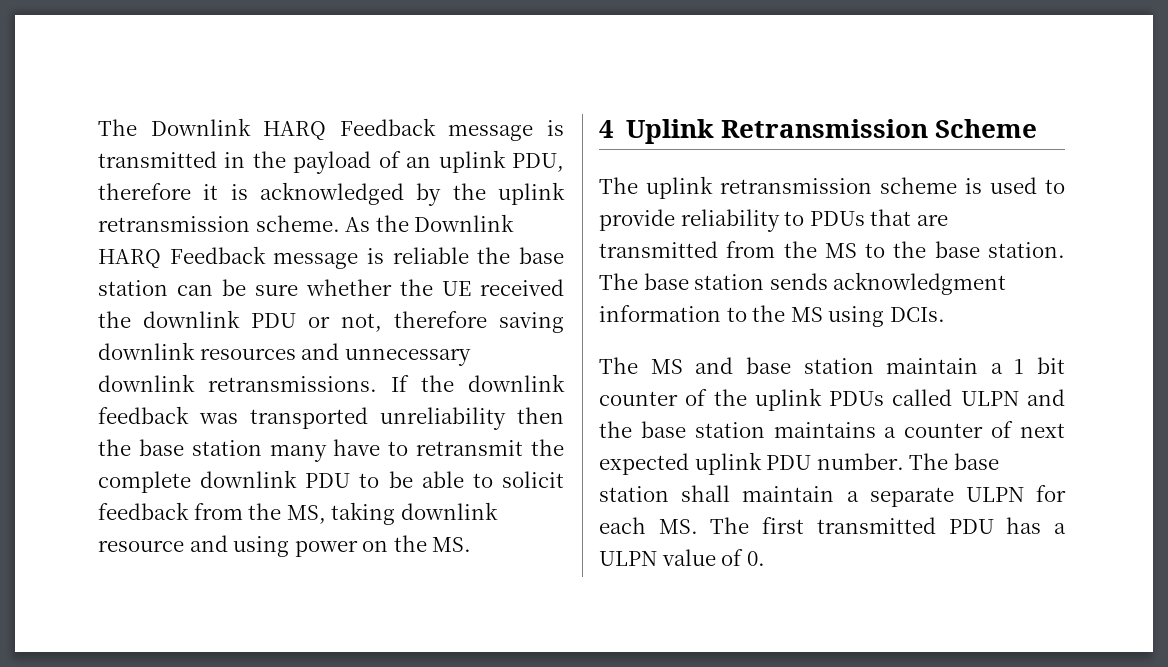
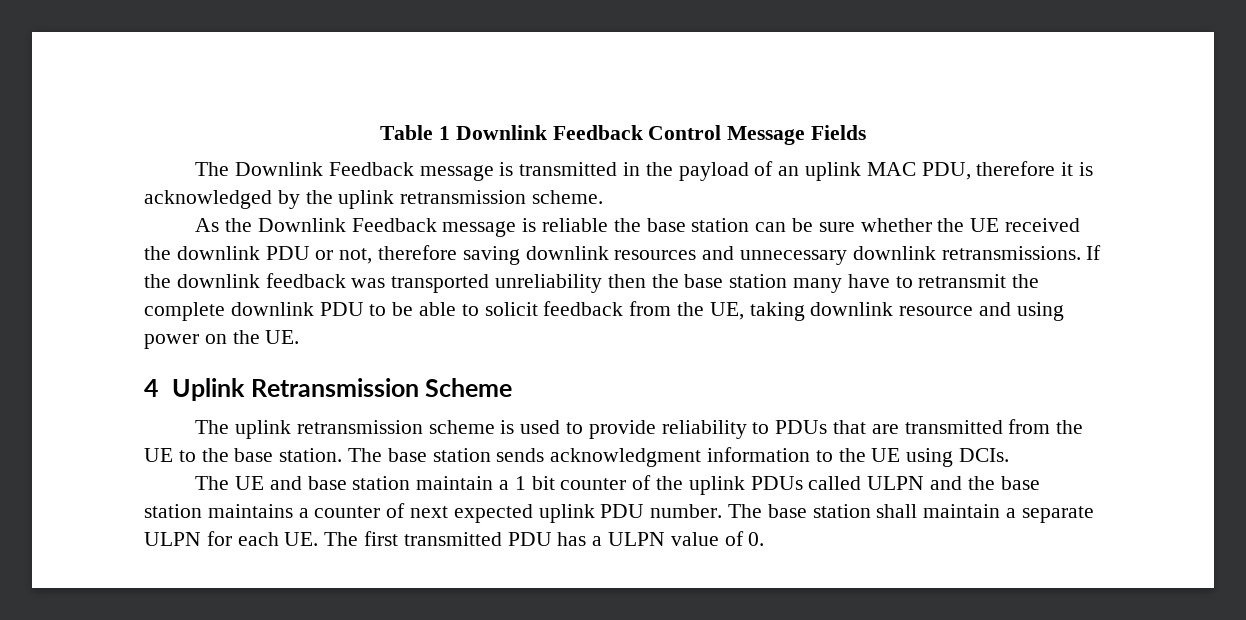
+ Table 1 Downlink Feedback Control Message Fields
- The Downlink HARQ Feedback message is transmitted in the payload of an uplink PDU, therefore it is acknowledged by the uplink retransmission scheme. As the Downlink HARQ Feedback message is reliable the base station can be sure whether the UE received the downlink PDU or not, therefore saving downlink resources and unnecessary downlink retransmissions.
+ The Downlink Feedback message is transmitted in the payload of an uplink MAC PDU, therefore it is acknowledged by the uplink retransmission scheme.
+ As the Downlink Feedback message is reliable the base station can be sure whether the UE received the downlink PDU or not, therefore saving downlink resources and unnecessary downlink retransmissions.
- If the downlink feedback was transported unreliability then the base station many have to retransmit the complete downlink PDU to be able to solicit feedback from the MS, taking downlink resource and using power on the MS.
+ If the downlink feedback was transported unreliability then the base station many have to retransmit the complete downlink PDU to be able to solicit feedback from the UE, taking downlink resource and using power on the UE.
- The uplink retransmission scheme is used to provide reliability to PDUs that are transmitted from the MS to the base station.
+ The uplink retransmission scheme is used to provide reliability to PDUs that are transmitted from the UE to the base station.
- The base station sends acknowledgment information to the MS using DCIs.
+ The base station sends acknowledgment information to the UE using DCIs.
- The MS and base station maintain a 1 bit counter of the uplink PDUs called ULPN and the base station maintains a counter of next expected uplink PDU number.
+ The UE and base station maintain a 1 bit counter of the uplink PDUs called ULPN and the base station maintains a counter of next expected uplink PDU number.
- The base station shall maintain a separate ULPN for each MS. The first transmitted PDU has a ULPN value of 0.
+ The base station shall maintain a separate ULPN for each UE. The first transmitted PDU has a ULPN value of 0.

